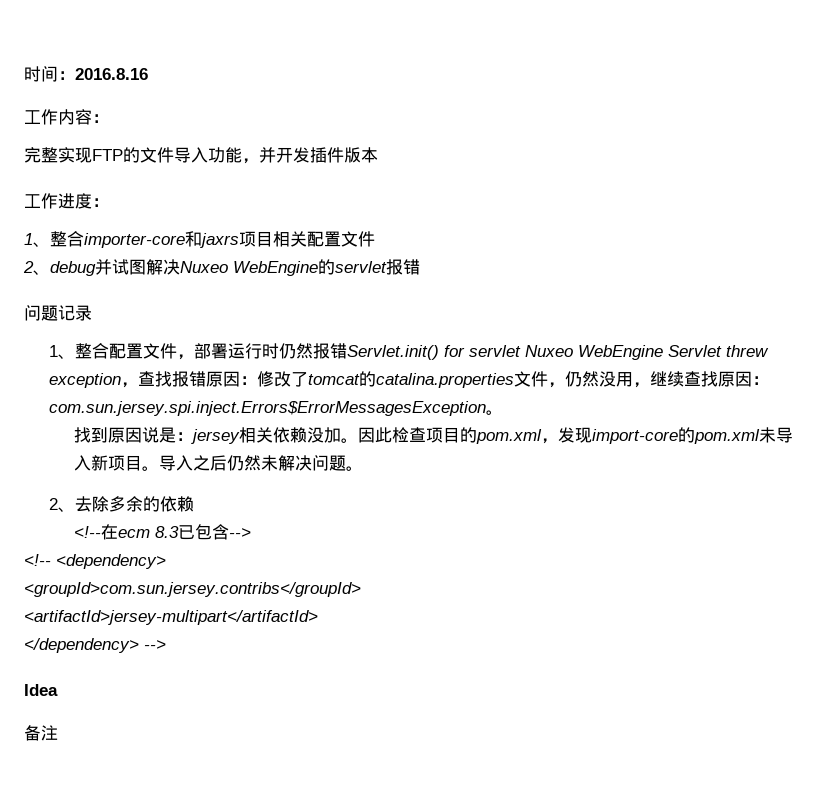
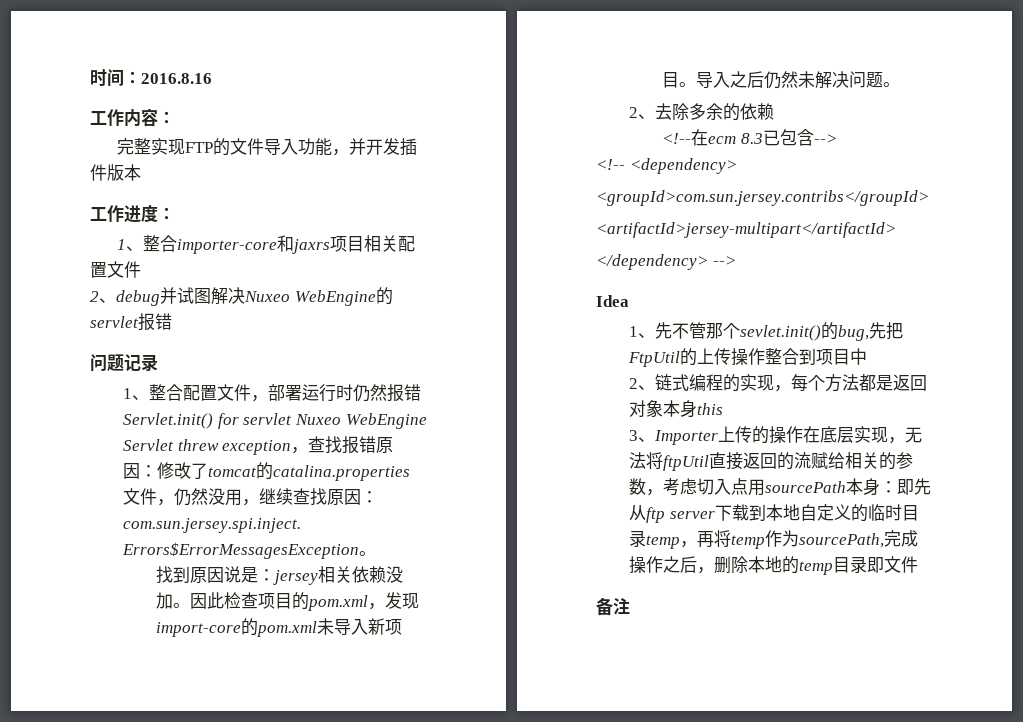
+ 1、先不管那个sevlet.init()的bug,先把FtpUtil的上传操作整合到项目中
+ 2、链式编程的实现，每个方法都是返回对象本身this
+ 3、Importer上传的操作在底层实现，无法将ftpUtil直接返回的流赋给相关的参数，考虑切入点用sourcePath本身：即先从ftp server下载到本地自定义的临时目录temp，再将temp作为sourcePath,完成操作之后，删除本地的temp目录即文件

